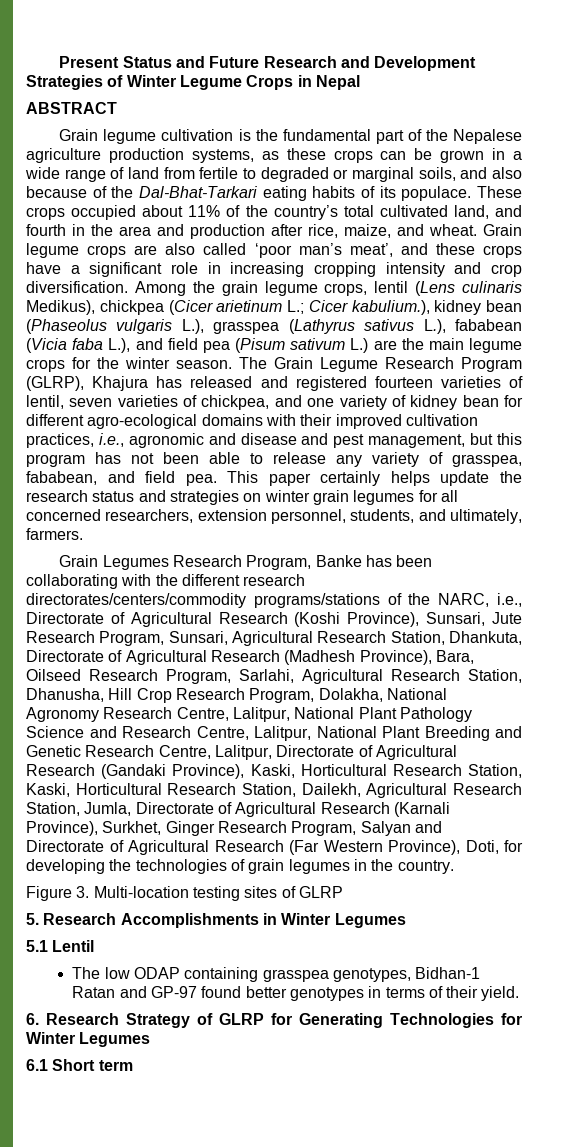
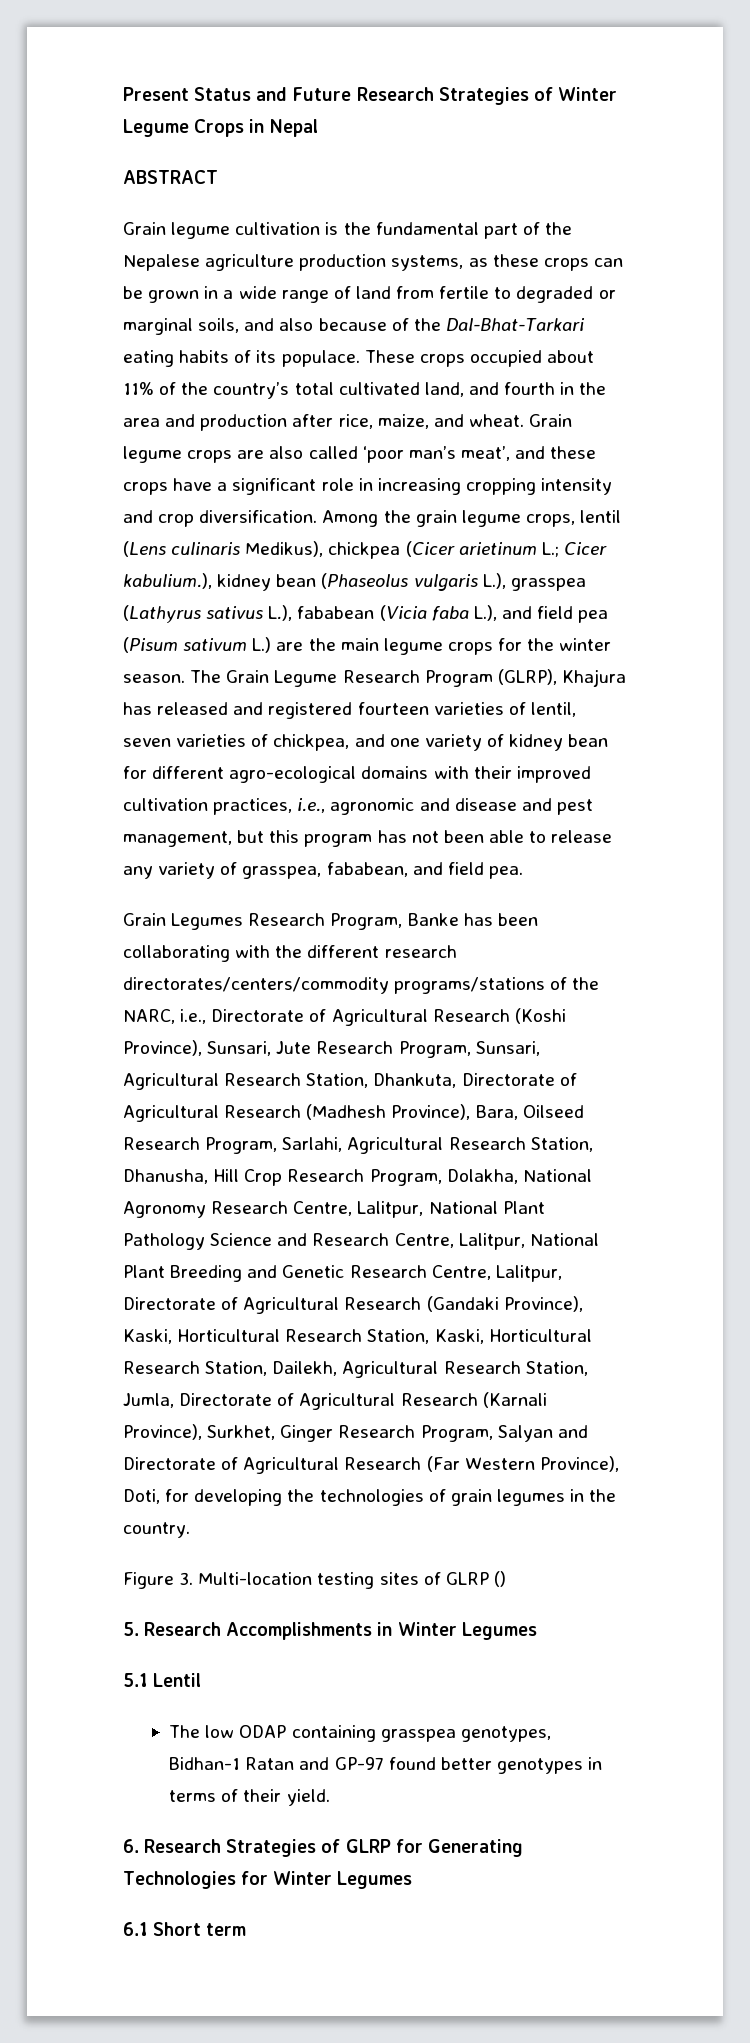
- Present Status and Future Research and Development Strategies of Winter Legume Crops in Nepal
+ Present Status and Future Research Strategies of Winter Legume Crops in Nepal
- This paper certainly helps update the research status and strategies on winter grain legumes for all concerned researchers, extension personnel, students, and ultimately, farmers.
- Figure 3. Multi-location testing sites of GLRP
+ Figure 3. Multi-location testing sites of GLRP ()
- 6. Research Strategy of GLRP for Generating Technologies for Winter Legumes
+ 6. Research Strategies of GLRP for Generating Technologies for Winter Legumes

